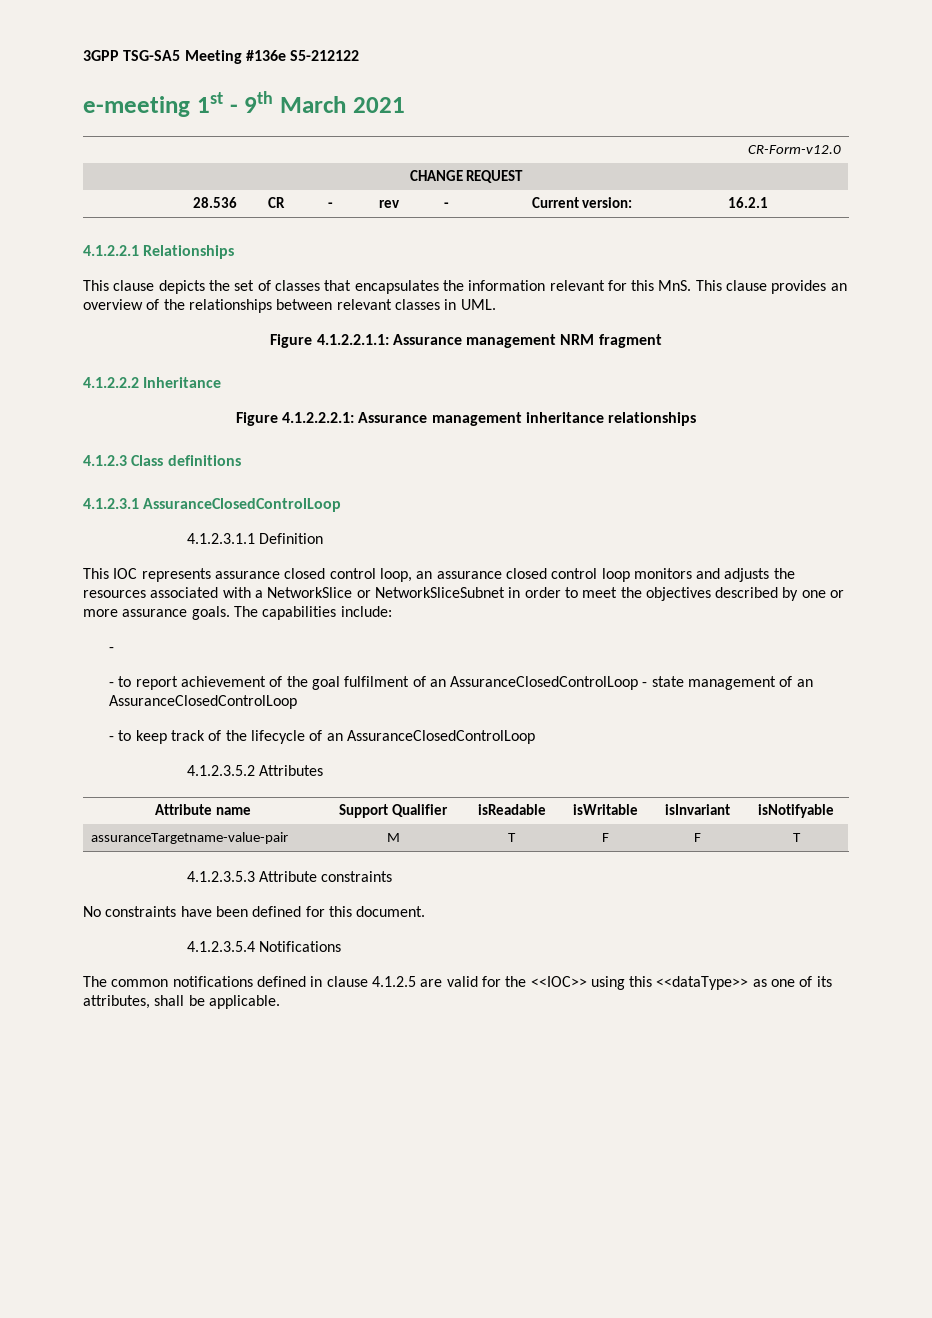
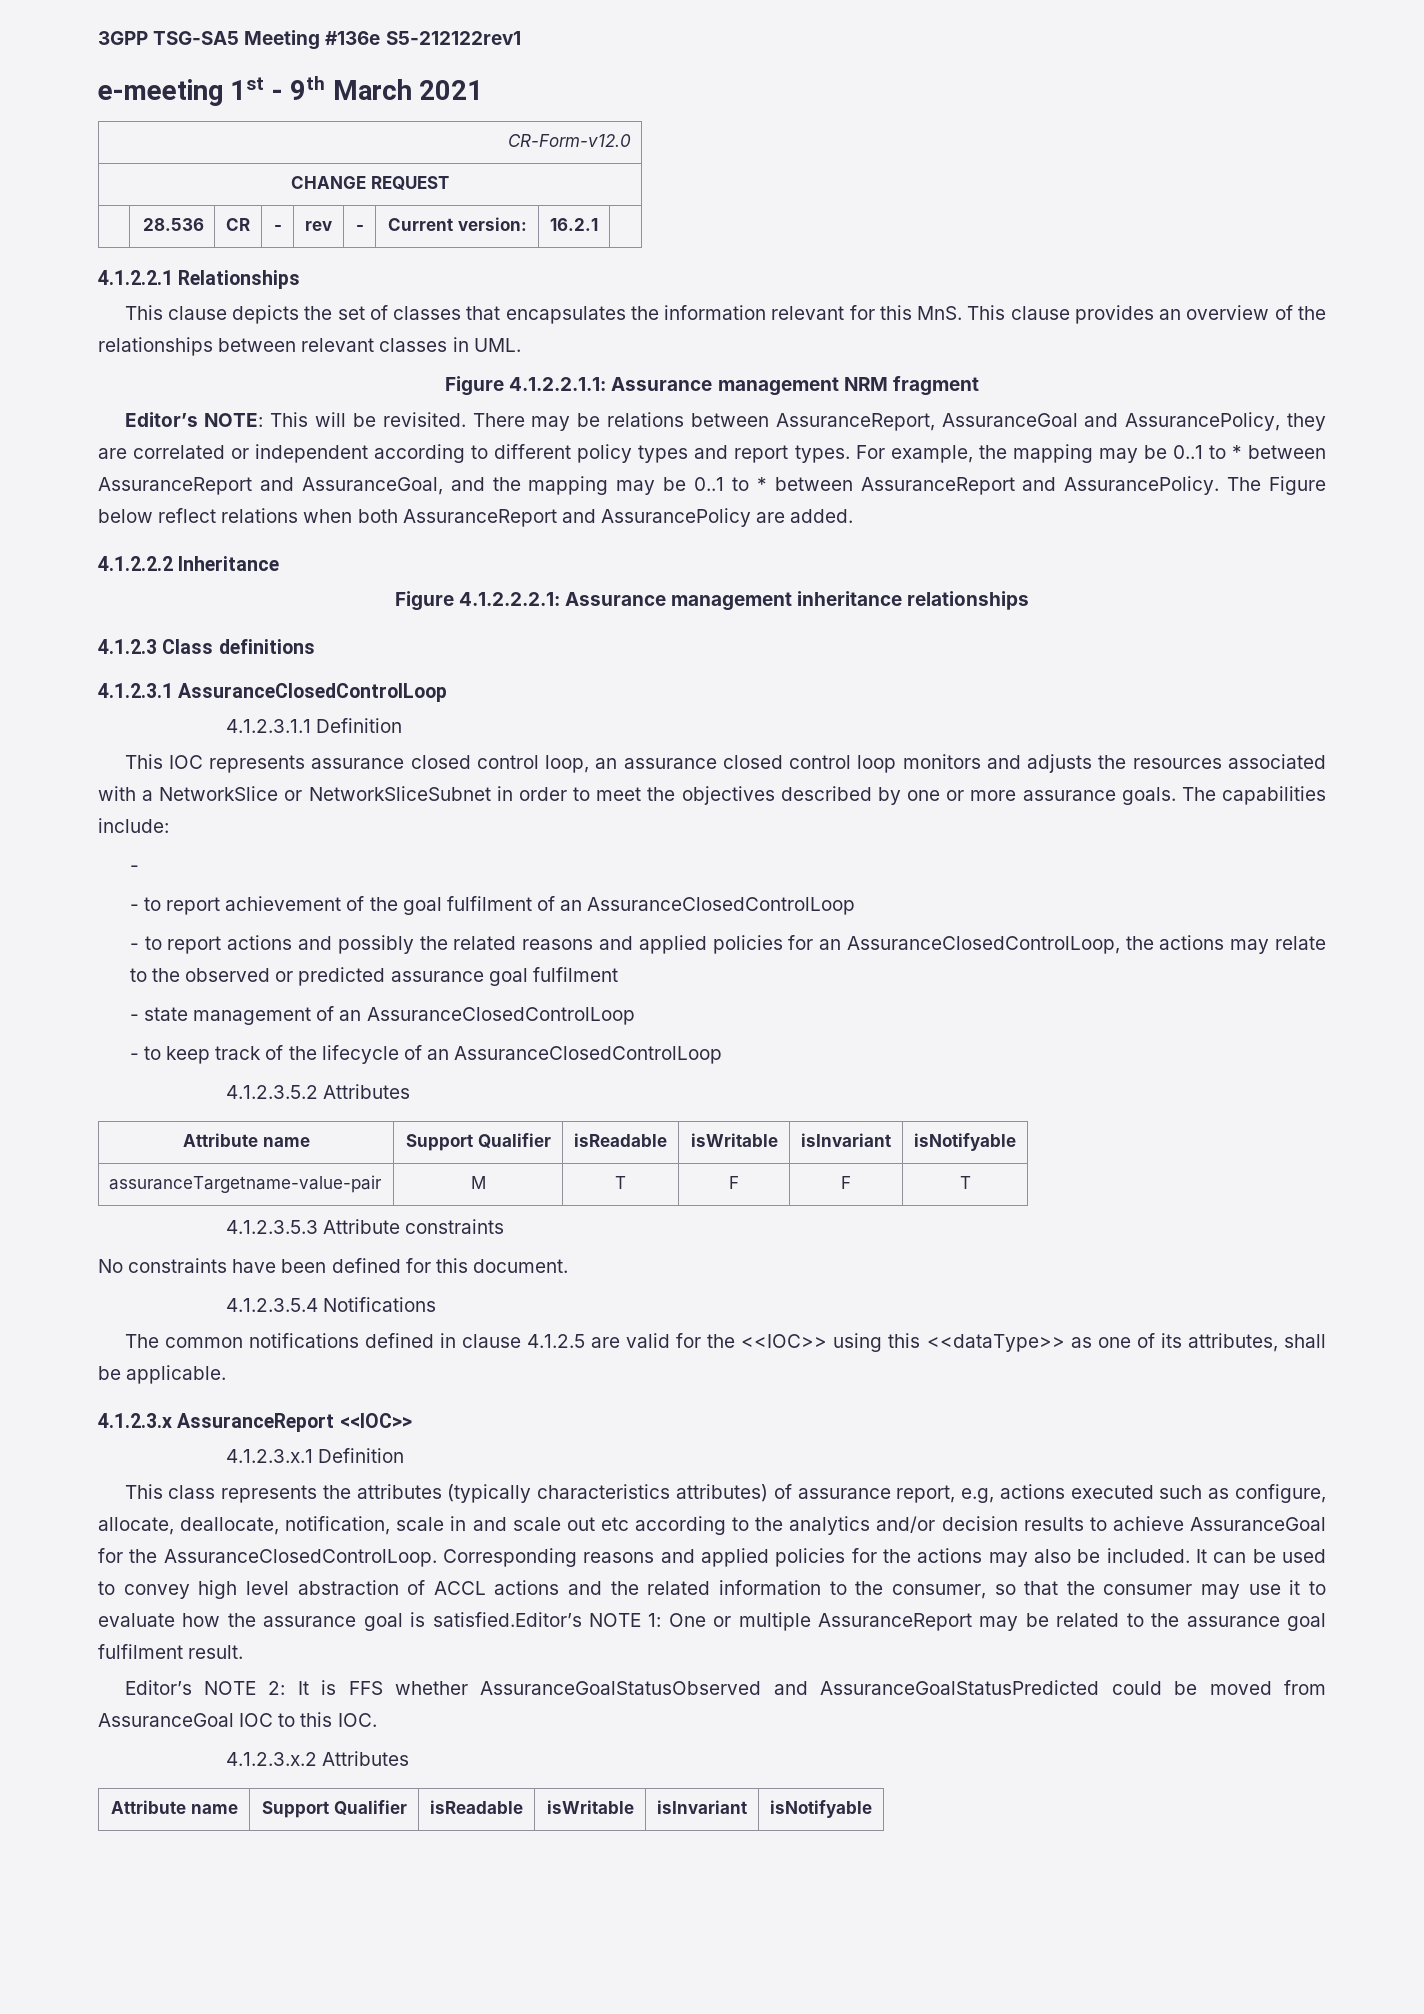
- 3GPP TSG-SA5 Meeting #136e S5-212122
+ 3GPP TSG-SA5 Meeting #136e S5-212122rev1
+ Editor’s NOTE: This will be revisited. There may be relations between AssuranceReport, AssuranceGoal and AssurancePolicy, they are correlated or independent according to different policy types and report types. For example, the mapping may be 0..1 to * between AssuranceReport and AssuranceGoal, and the mapping may be 0..1 to * between AssuranceReport and AssurancePolicy. The Figure below reflect relations when both AssuranceReport and AssurancePolicy are added.
- - to report achievement of the goal fulfilment of an AssuranceClosedControlLoop - state management of an AssuranceClosedControlLoop
+ - to report achievement of the goal fulfilment of an AssuranceClosedControlLoop
+ - to report actions and possibly the related reasons and applied policies for an AssuranceClosedControlLoop, the actions may relate to the observed or predicted assurance goal fulfilment
+ - state management of an AssuranceClosedControlLoop
+ 4.1.2.3.x AssuranceReport <<IOC>>
+ 4.1.2.3.x.1 Definition
+ This class represents the attributes (typically characteristics attributes) of assurance report, e.g, actions executed such as configure, allocate, deallocate, notification, scale in and scale out etc according to the analytics and/or decision results to achieve AssuranceGoal for the AssuranceClosedControlLoop. Corresponding reasons and applied policies for the actions may also be included. It can be used to convey high level abstraction of ACCL actions and the related information to the consumer, so that the consumer may use it to evaluate how the assurance goal is satisfied.Editor’s NOTE 1: One or multiple AssuranceReport may be related to the assurance goal fulfilment result.
+ Editor’s NOTE 2: It is FFS whether AssuranceGoalStatusObserved and AssuranceGoalStatusPredicted could be moved from AssuranceGoal IOC to this IOC.
+ 4.1.2.3.x.2 Attributes
+ Attribute name | Support Qualifier | isReadable | isWritable | isInvariant | isNotifyable

